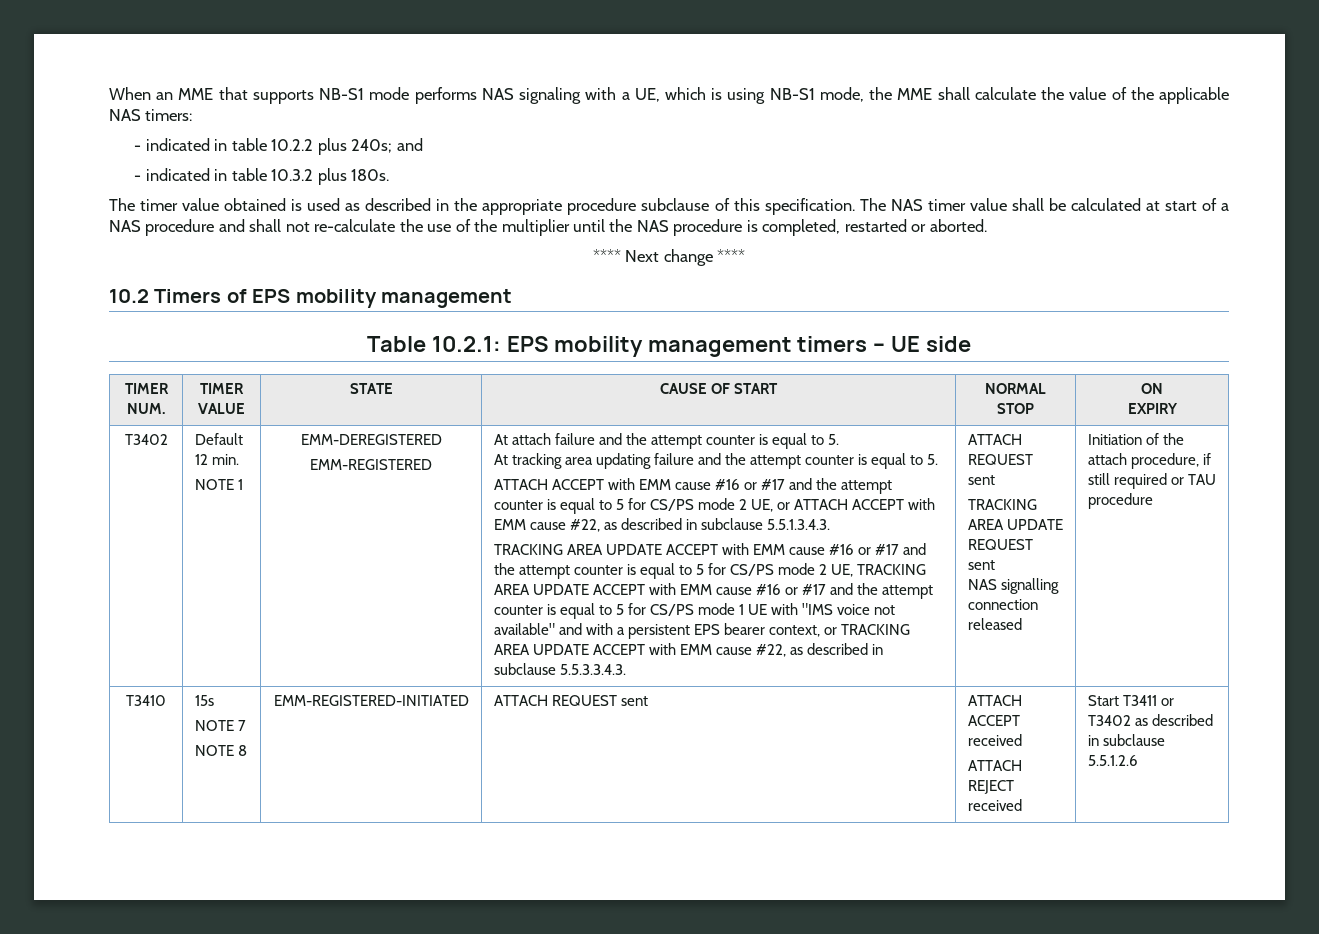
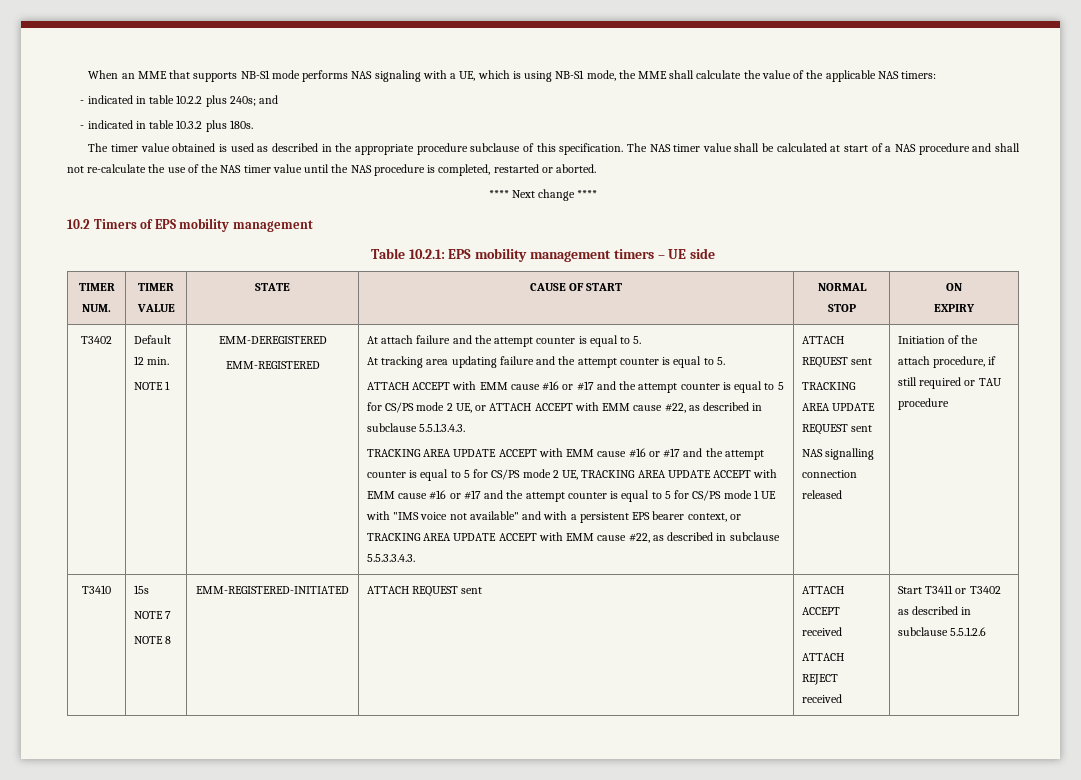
- The NAS timer value shall be calculated at start of a NAS procedure and shall not re-calculate the use of the multiplier until the NAS procedure is completed, restarted or aborted.
+ The NAS timer value shall be calculated at start of a NAS procedure and shall not re-calculate the use of the NAS timer value until the NAS procedure is completed, restarted or aborted.

